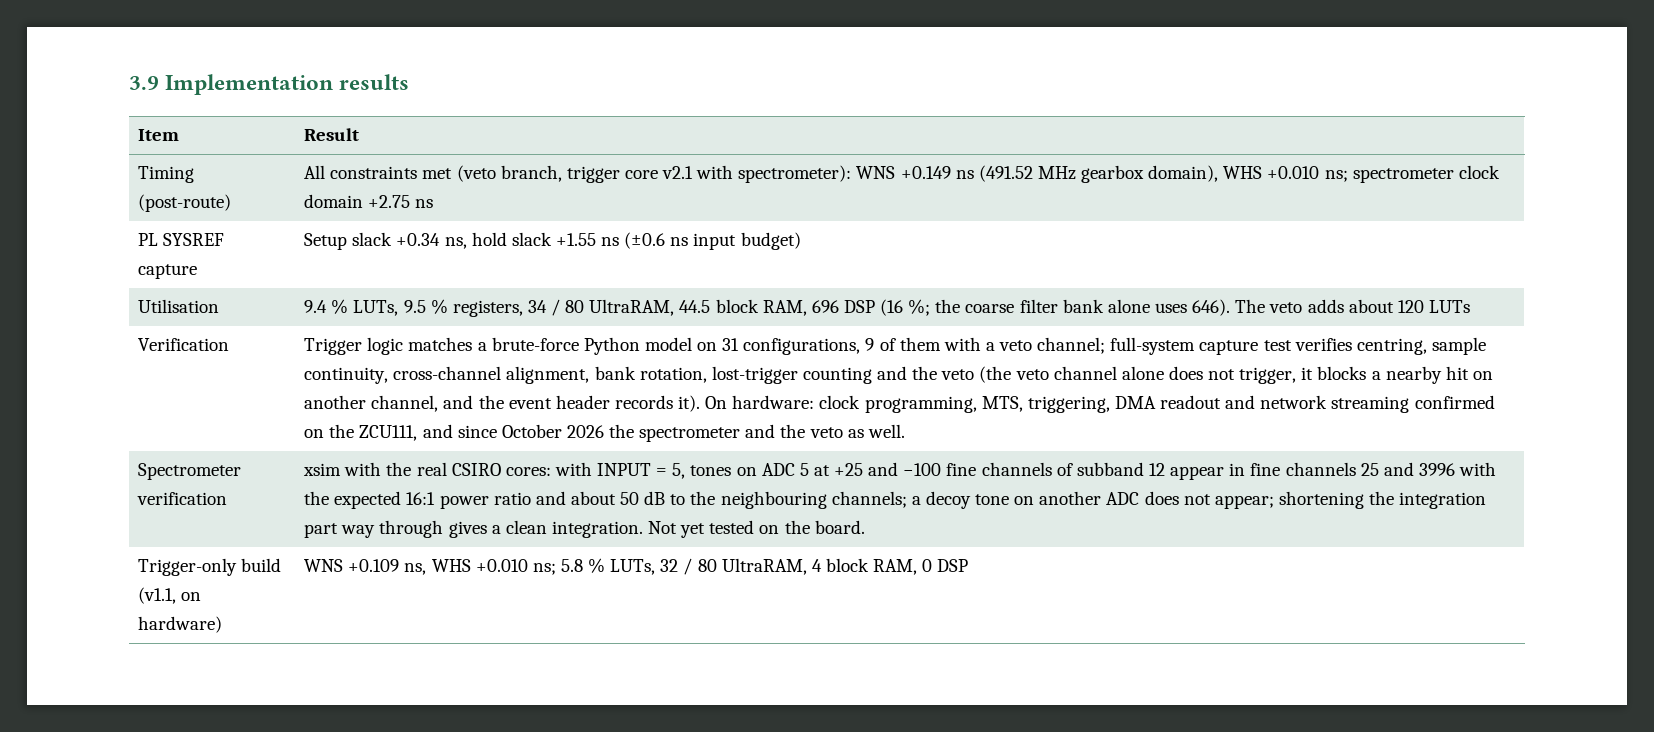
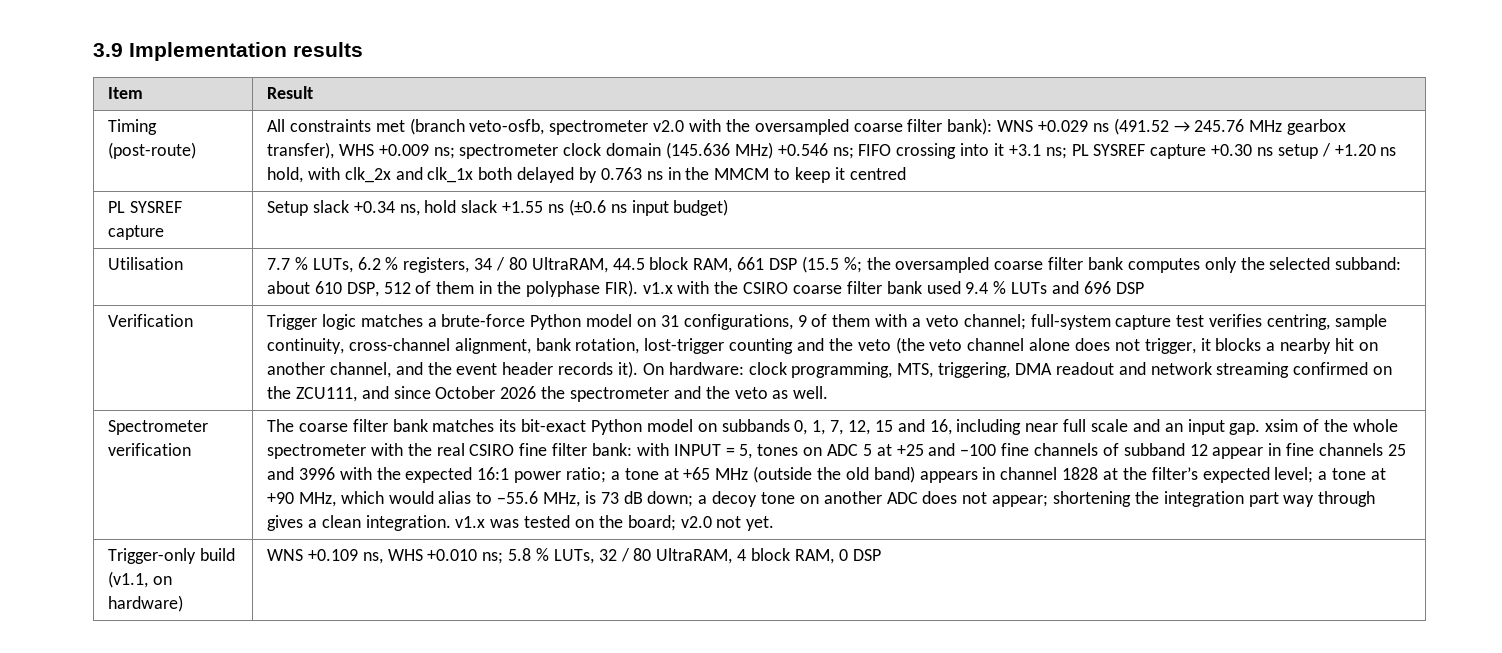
- All constraints met (veto branch, trigger core v2.1 with spectrometer): WNS +0.149 ns (491.52 MHz gearbox domain), WHS +0.010 ns; spectrometer clock domain +2.75 ns
+ All constraints met (branch veto-osfb, spectrometer v2.0 with the oversampled coarse filter bank): WNS +0.029 ns (491.52 → 245.76 MHz gearbox transfer), WHS +0.009 ns; spectrometer clock domain (145.636 MHz) +0.546 ns; FIFO crossing into it +3.1 ns; PL SYSREF capture +0.30 ns setup / +1.20 ns hold, with clk_2x and clk_1x both delayed by 0.763 ns in the MMCM to keep it centred
- 9.4 % LUTs, 9.5 % registers, 34 / 80 UltraRAM, 44.5 block RAM, 696 DSP (16 %; the coarse filter bank alone uses 646). The veto adds about 120 LUTs
+ 7.7 % LUTs, 6.2 % registers, 34 / 80 UltraRAM, 44.5 block RAM, 661 DSP (15.5 %; the oversampled coarse filter bank computes only the selected subband: about 610 DSP, 512 of them in the polyphase FIR). v1.x with the CSIRO coarse filter bank used 9.4 % LUTs and 696 DSP
- xsim with the real CSIRO cores: with INPUT = 5, tones on ADC 5 at +25 and −100 fine channels of subband 12 appear in fine channels 25 and 3996 with the expected 16:1 power ratio and about 50 dB to the neighbouring channels; a decoy tone on another ADC does not appear; shortening the integration part way through gives a clean integration. Not yet tested on the board.
+ The coarse filter bank matches its bit-exact Python model on subbands 0, 1, 7, 12, 15 and 16, including near full scale and an input gap. xsim of the whole spectrometer with the real CSIRO fine filter bank: with INPUT = 5, tones on ADC 5 at +25 and −100 fine channels of subband 12 appear in fine channels 25 and 3996 with the expected 16:1 power ratio; a tone at +65 MHz (outside the old band) appears in channel 1828 at the filter’s expected level; a tone at +90 MHz, which would alias to −55.6 MHz, is 73 dB down; a decoy tone on another ADC does not appear; shortening the integration part way through gives a clean integration. v1.x was tested on the board; v2.0 not yet.

